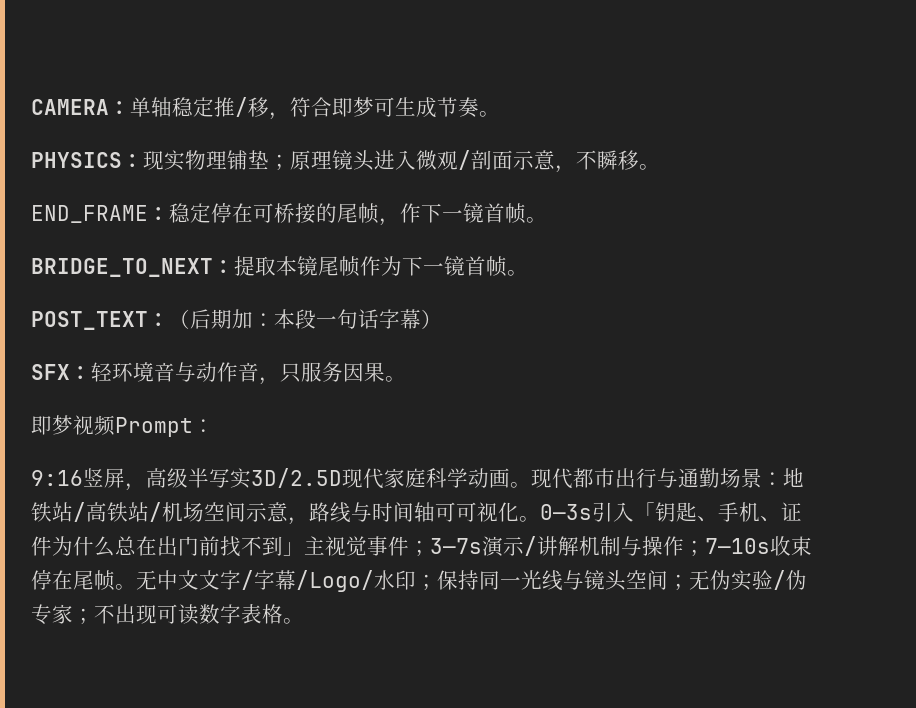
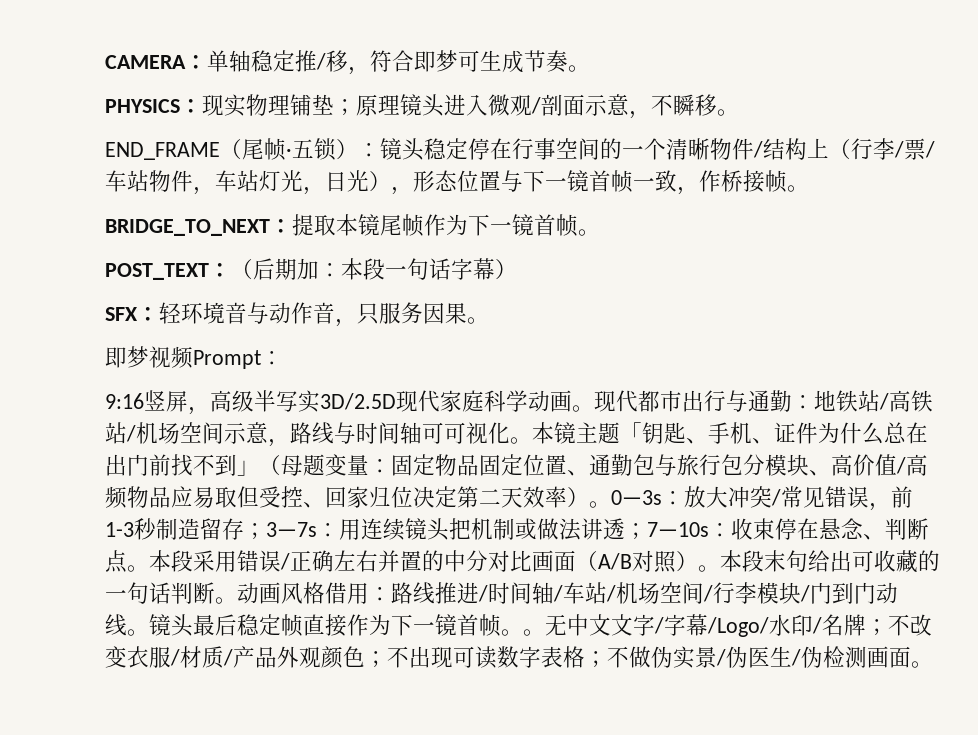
- END_FRAME：稳定停在可桥接的尾帧，作下一镜首帧。
+ END_FRAME（尾帧·五锁）：镜头稳定停在行事空间的一个清晰物件/结构上（行李/票/车站物件，车站灯光，日光），形态位置与下一镜首帧一致，作桥接帧。
- 现代都市出行与通勤场景：地铁站/高铁站/机场空间示意，路线与时间轴可可视化。
+ 现代都市出行与通勤：地铁站/高铁站/机场空间示意，路线与时间轴可可视化。
- 0—3s引入「钥匙、手机、证件为什么总在出门前找不到」主视觉事件；3—7s演示/讲解机制与操作；7—10s收束停在尾帧。
+ 本镜主题「钥匙、手机、证件为什么总在出门前找不到」（母题变量：固定物品固定位置、通勤包与旅行包分模块、高价值/高频物品应易取但受控、回家归位决定第二天效率）。0—3s：放大冲突/常见错误，前1-3秒制造留存；3—7s：用连续镜头把机制或做法讲透；7—10s：收束停在悬念、判断点。本段采用错误/正确左右并置的中分对比画面（A/B对照）。本段末句给出可收藏的一句话判断。动画风格借用：路线推进/时间轴/车站/机场空间/行李模块/门到门动线。镜头最后稳定帧直接作为下一镜首帧。。
- 无中文文字/字幕/Logo/水印；保持同一光线与镜头空间；无伪实验/伪专家；不出现可读数字表格。
+ 无中文文字/字幕/Logo/水印/名牌；不改变衣服/材质/产品外观颜色；不出现可读数字表格；不做伪实景/伪医生/伪检测画面。

